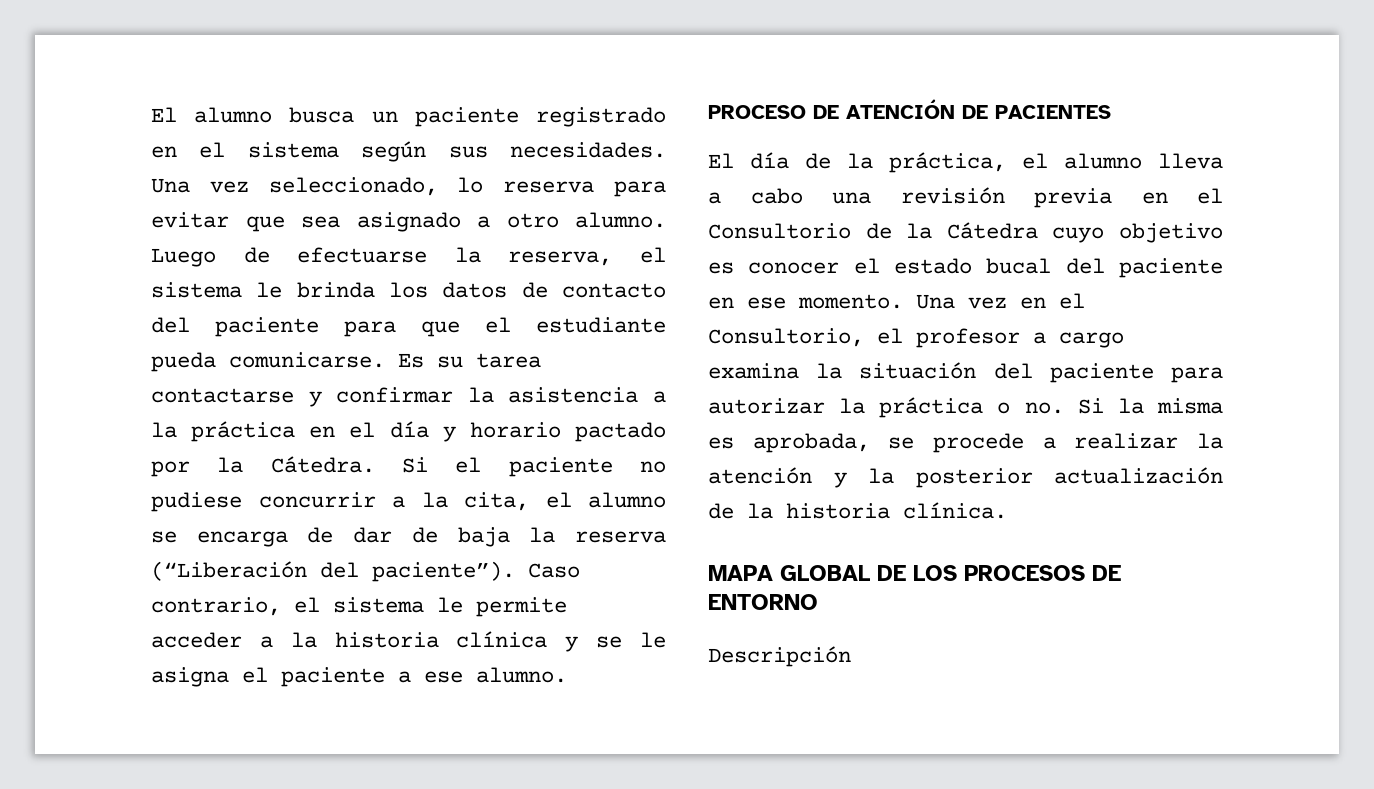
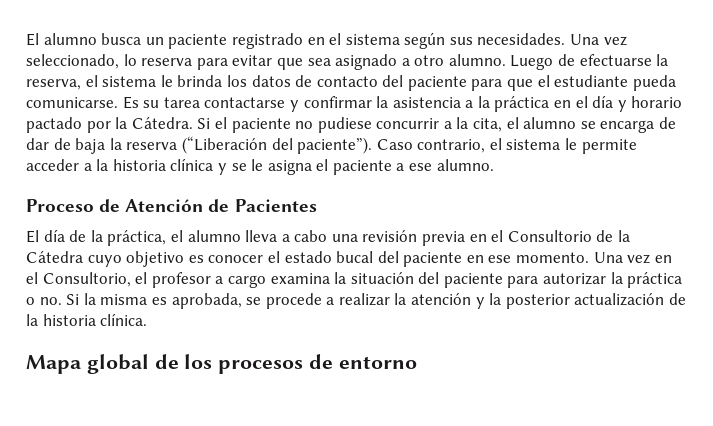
- PROCESO DE ATENCIÓN DE PACIENTES
+ Proceso de Atención de Pacientes
- MAPA GLOBAL DE LOS PROCESOS DE ENTORNO
- Descripción
+ Mapa global de los procesos de entorno

